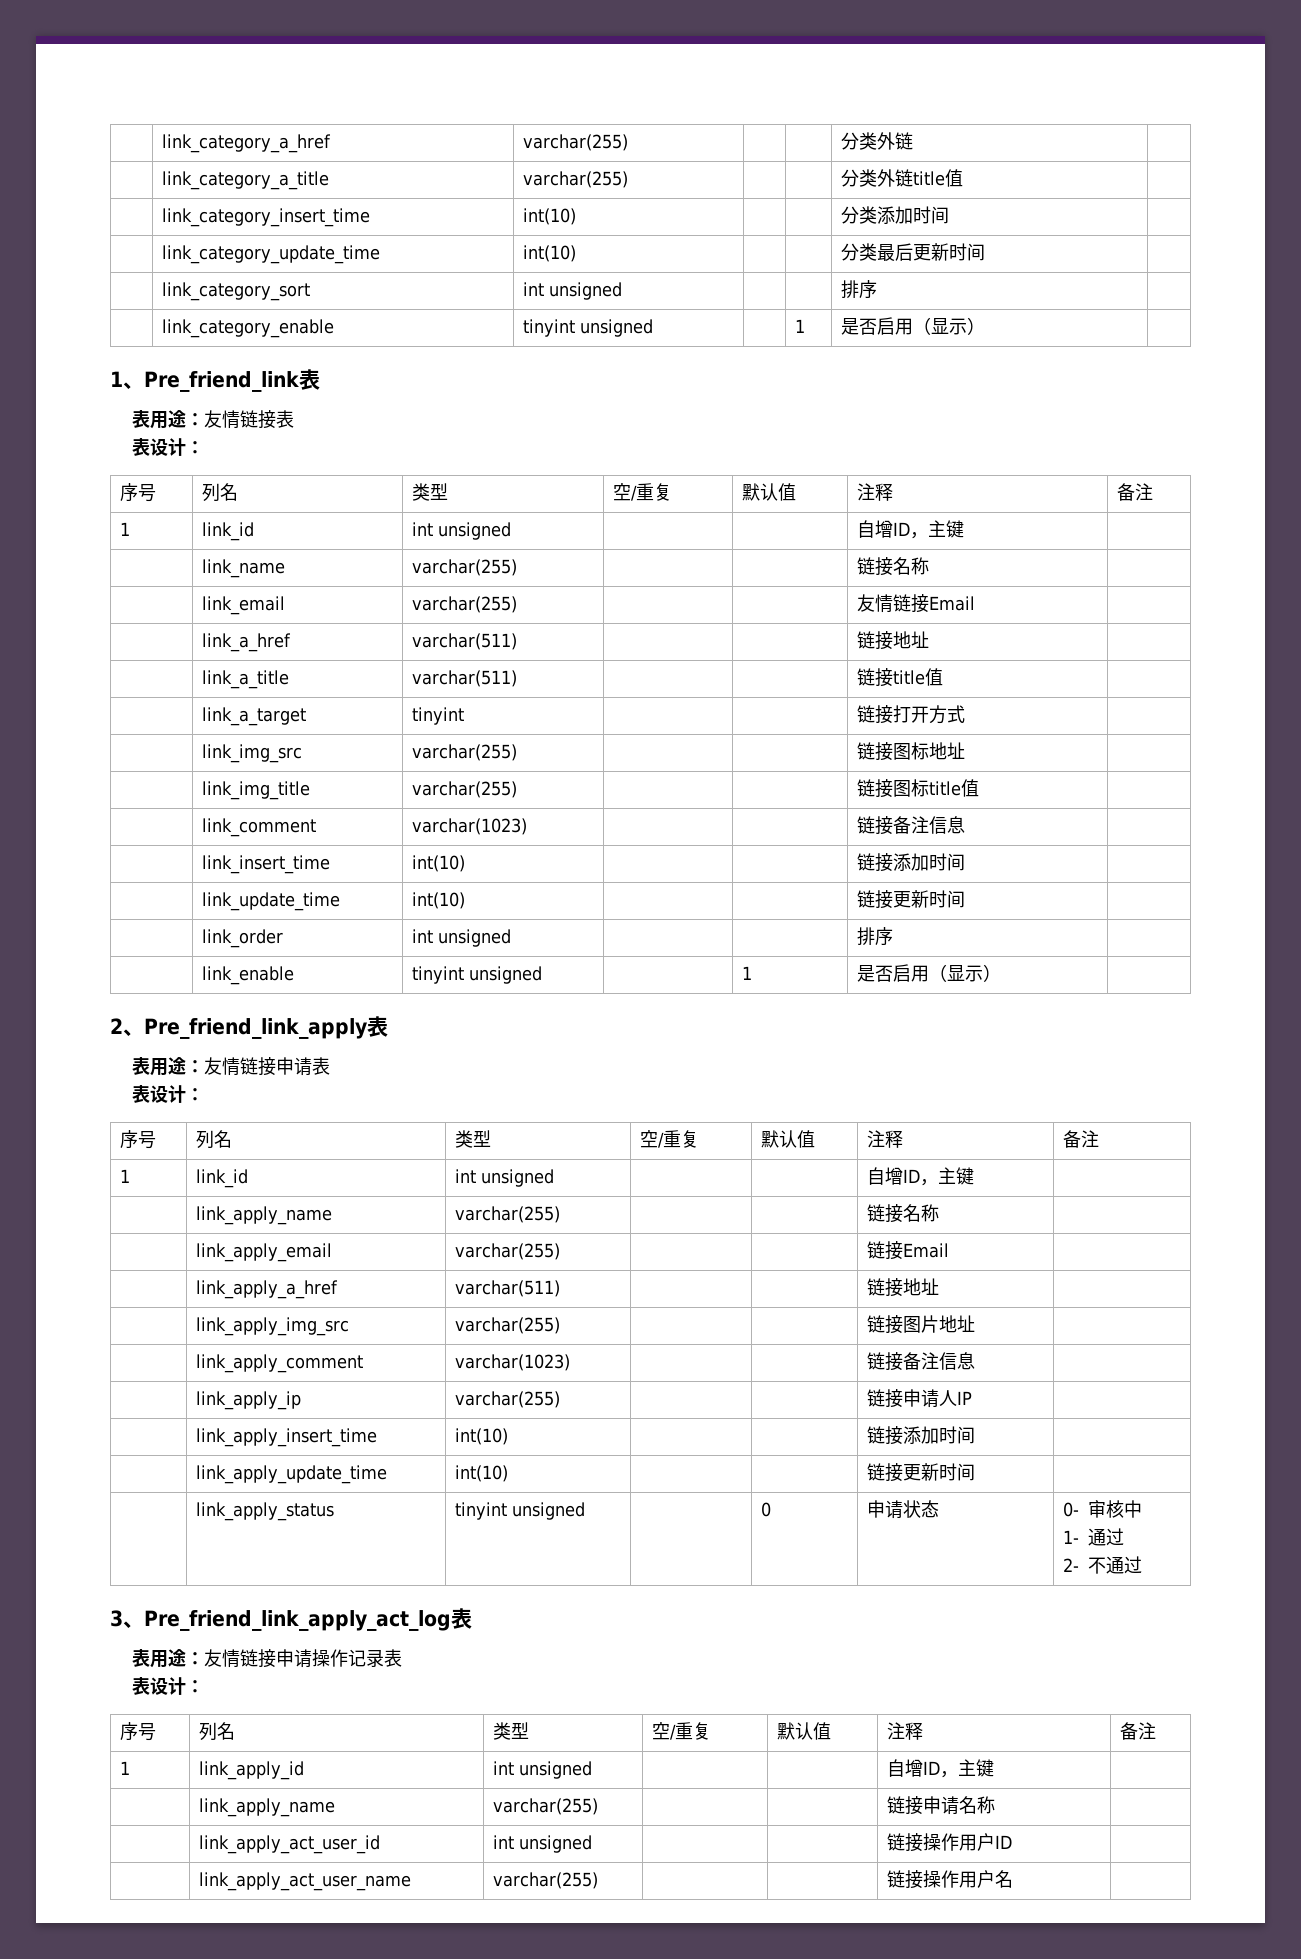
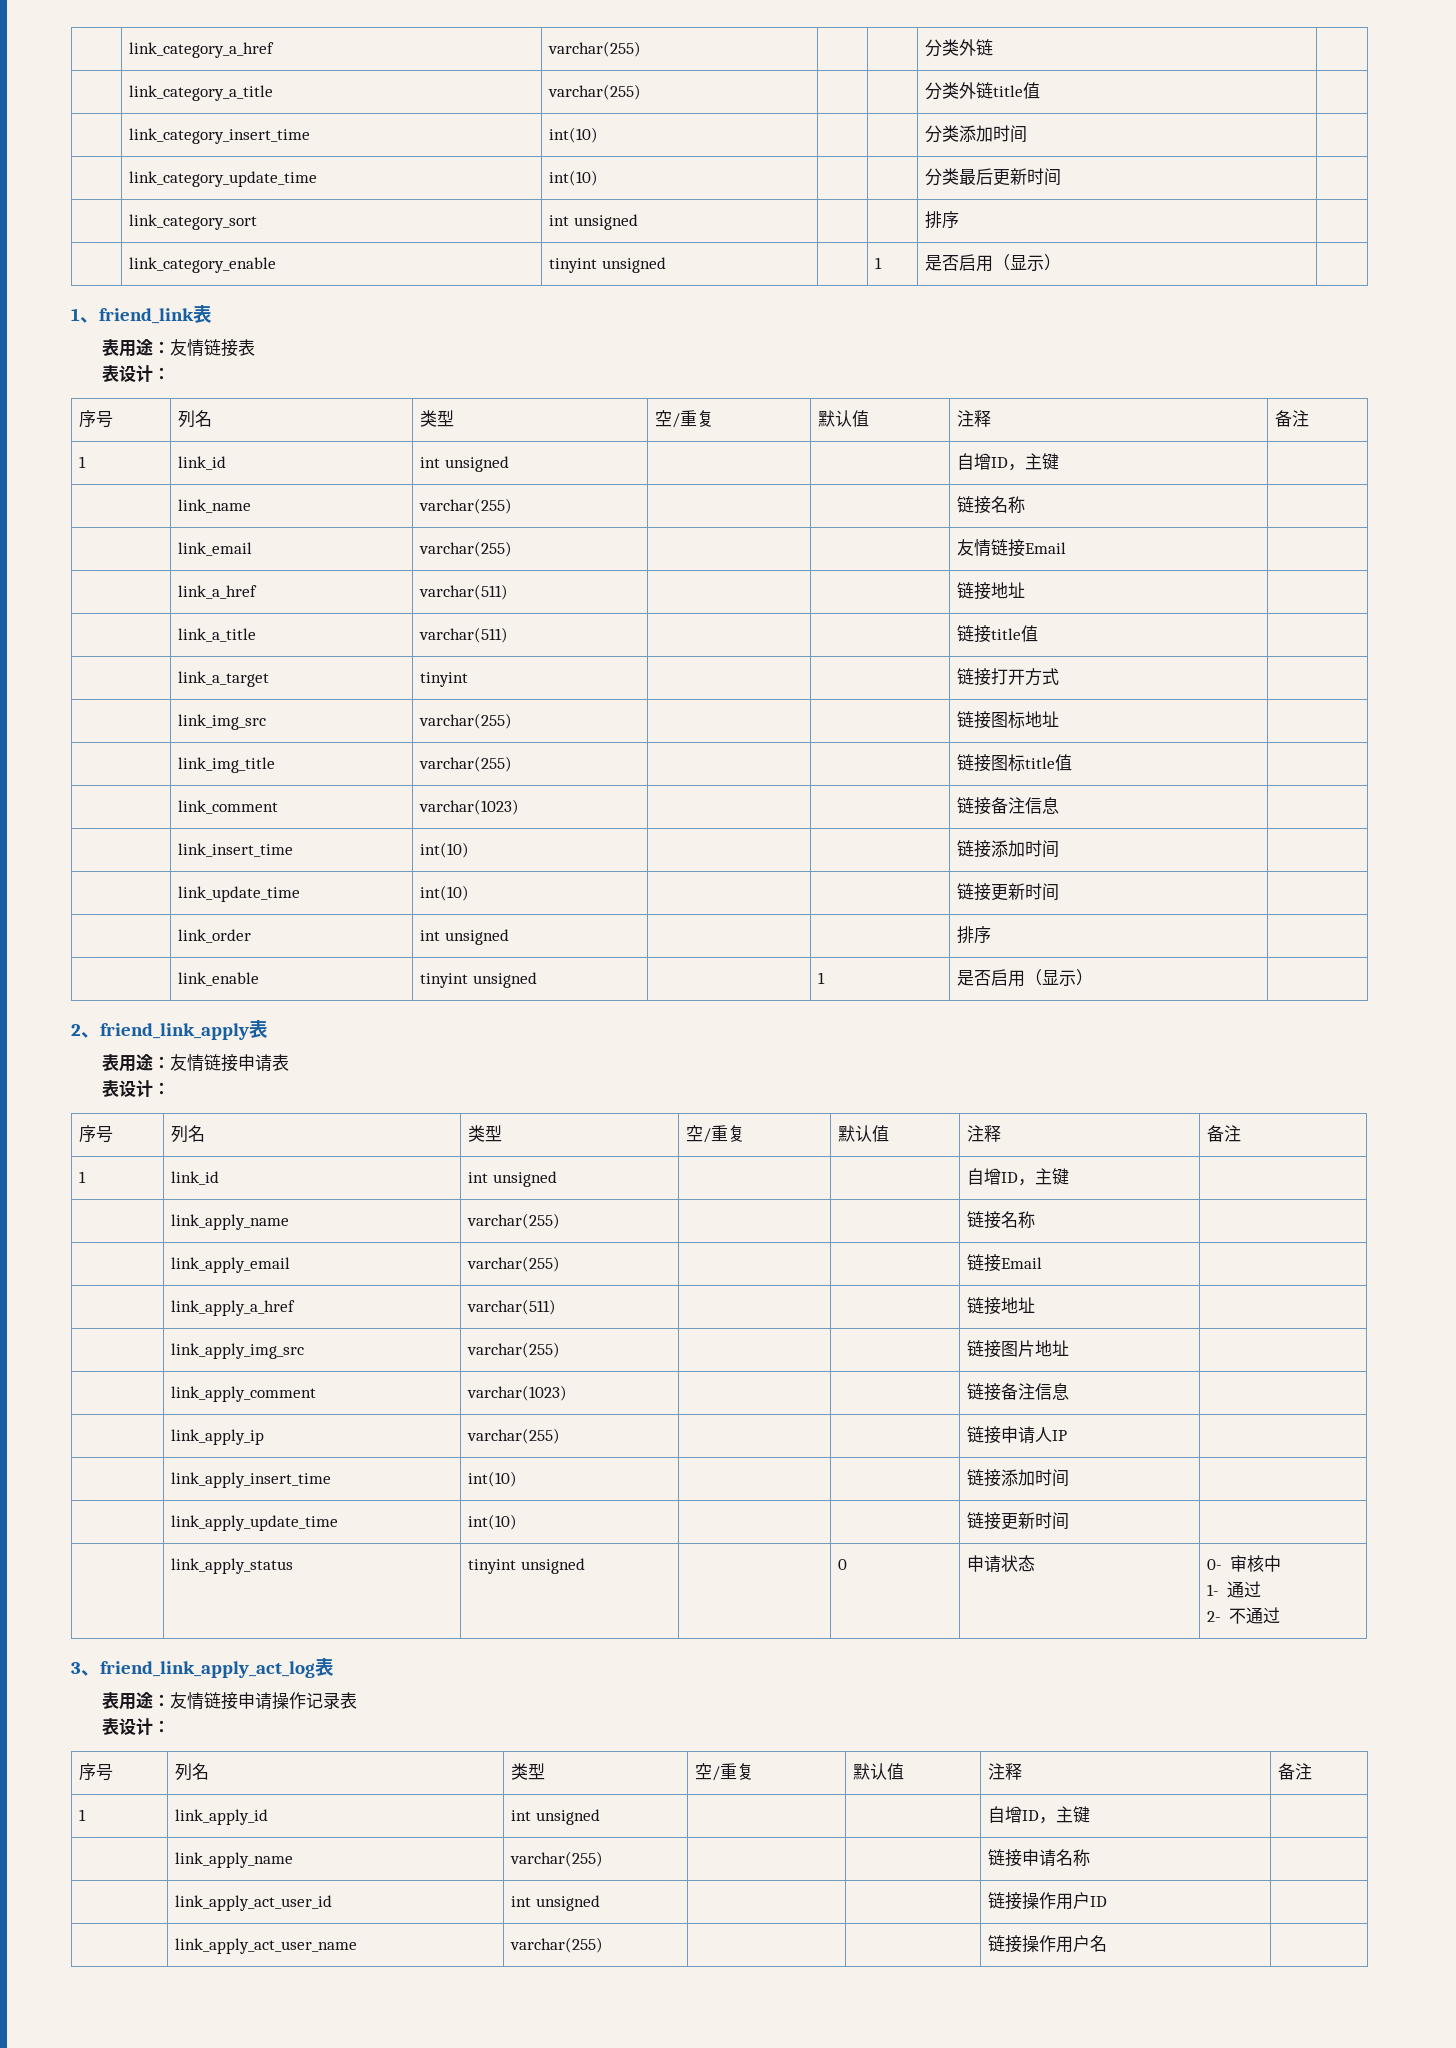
- 1、Pre_friend_link表
+ 1、friend_link表
- 2、Pre_friend_link_apply表
+ 2、friend_link_apply表
- 3、Pre_friend_link_apply_act_log表
+ 3、friend_link_apply_act_log表

